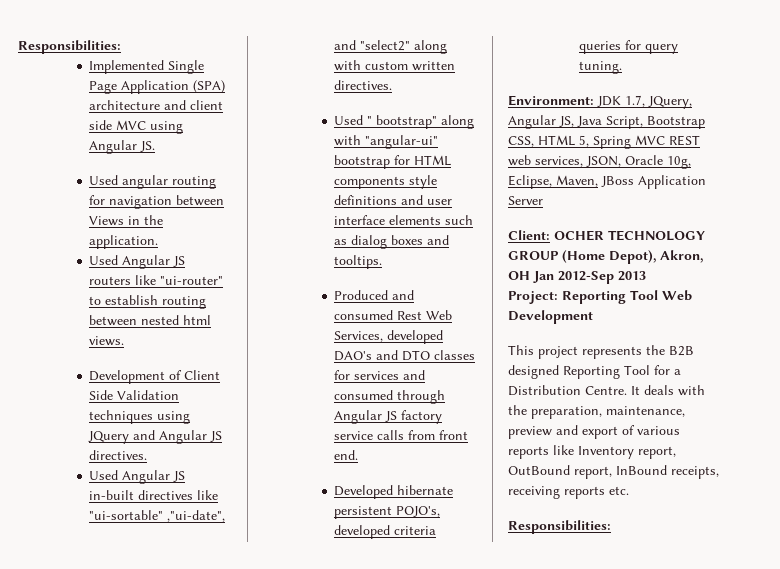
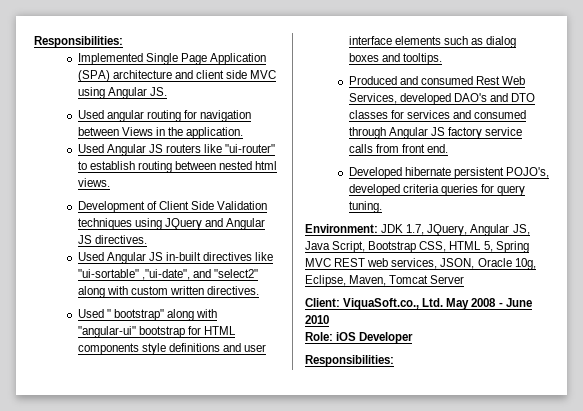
- Environment: JDK 1.7, JQuery, Angular JS, Java Script, Bootstrap CSS, HTML 5, Spring MVC REST web services, JSON, Oracle 10g, Eclipse, Maven, JBoss Application Server
+ Environment: JDK 1.7, JQuery, Angular JS, Java Script, Bootstrap CSS, HTML 5, Spring MVC REST web services, JSON, Oracle 10g, Eclipse, Maven, Tomcat Server
- Client: OCHER TECHNOLOGY GROUP (Home Depot), Akron, OH Jan 2012-Sep 2013
- Project: Reporting Tool Web Development
- This project represents the B2B designed Reporting Tool for a Distribution Centre. It deals with the preparation, maintenance, preview and export of various reports like Inventory report, OutBound report, InBound receipts, receiving reports etc.
+ Client: ViquaSoft.co., Ltd. May 2008 - June 2010
+ Role: iOS Developer

